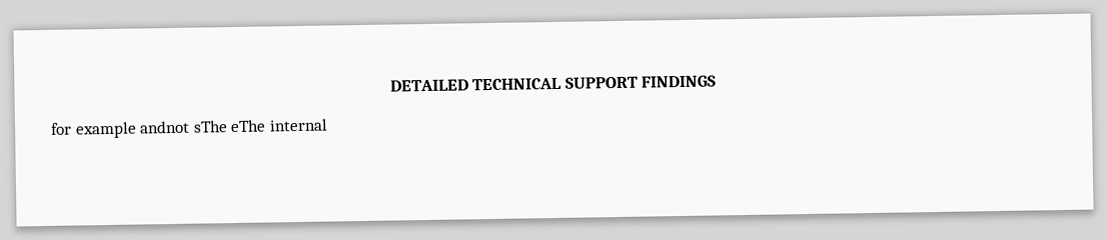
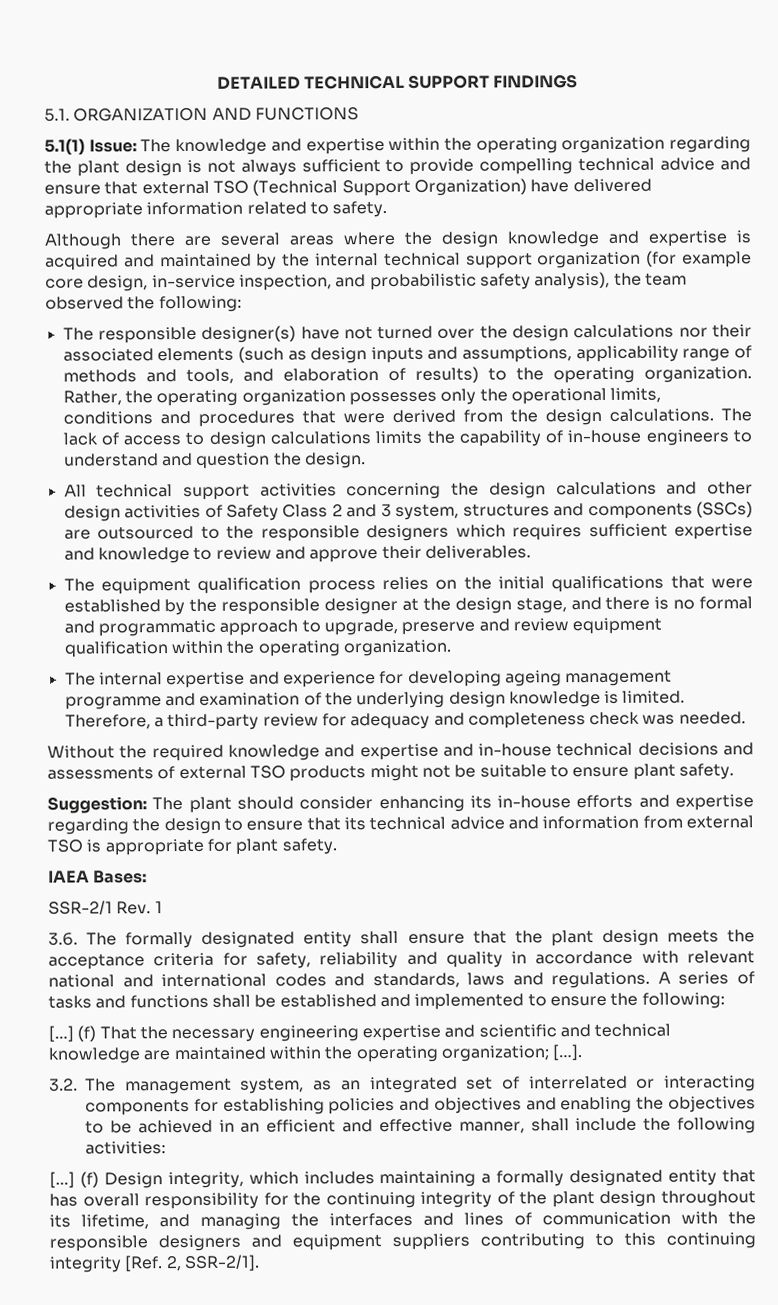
- for example andnot sThe eThe internal
+ 5.1. ORGANIZATION AND FUNCTIONS
+ 5.1(1) Issue: The knowledge and expertise within the operating organization regarding the plant design is not always sufficient to provide compelling technical advice and ensure that external TSO (Technical Support Organization) have delivered appropriate information related to safety.
+ Although there are several areas where the design knowledge and expertise is acquired and maintained by the internal technical support organization (for example core design, in-service inspection, and probabilistic safety analysis), the team observed the following:
+ The responsible designer(s) have not turned over the design calculations nor their associated elements (such as design inputs and assumptions, applicability range of methods and tools, and elaboration of results) to the operating organization. Rather, the operating organization possesses only the operational limits, conditions and procedures that were derived from the design calculations. The lack of access to design calculations limits the capability of in-house engineers to understand and question the design.
+ All technical support activities concerning the design calculations and other design activities of Safety Class 2 and 3 system, structures and components (SSCs) are outsourced to the responsible designers which requires sufficient expertise and knowledge to review and approve their deliverables.
+ The equipment qualification process relies on the initial qualifications that were established by the responsible designer at the design stage, and there is no formal and programmatic approach to upgrade, preserve and review equipment qualification within the operating organization.
+ The internal expertise and experience for developing ageing management programme and examination of the underlying design knowledge is limited. Therefore, a third-party review for adequacy and completeness check was needed.
+ Without the required knowledge and expertise and in-house technical decisions and assessments of external TSO products might not be suitable to ensure plant safety.
+ Suggestion: The plant should consider enhancing its in-house efforts and expertise regarding the design to ensure that its technical advice and information from external TSO is appropriate for plant safety.
+ IAEA Bases:
+ SSR-2/1 Rev. 1
+ 3.6. The formally designated entity shall ensure that the plant design meets the acceptance criteria for safety, reliability and quality in accordance with relevant national and international codes and standards, laws and regulations. A series of tasks and functions shall be established and implemented to ensure the following:
+ […] (f) That the necessary engineering expertise and scientific and technical knowledge are maintained within the operating organization; […].
+ 3.2. The management system, as an integrated set of interrelated or interacting components for establishing policies and objectives and enabling the objectives to be achieved in an efficient and effective manner, shall include the following activities:
+ […] (f) Design integrity, which includes maintaining a formally designated entity that has overall responsibility for the continuing integrity of the plant design throughout its lifetime, and managing the interfaces and lines of communication with the responsible designers and equipment suppliers contributing to this continuing integrity [Ref. 2, SSR-2/1].

